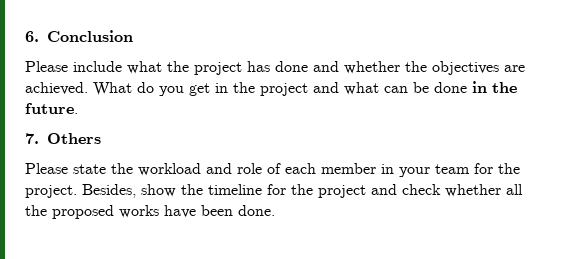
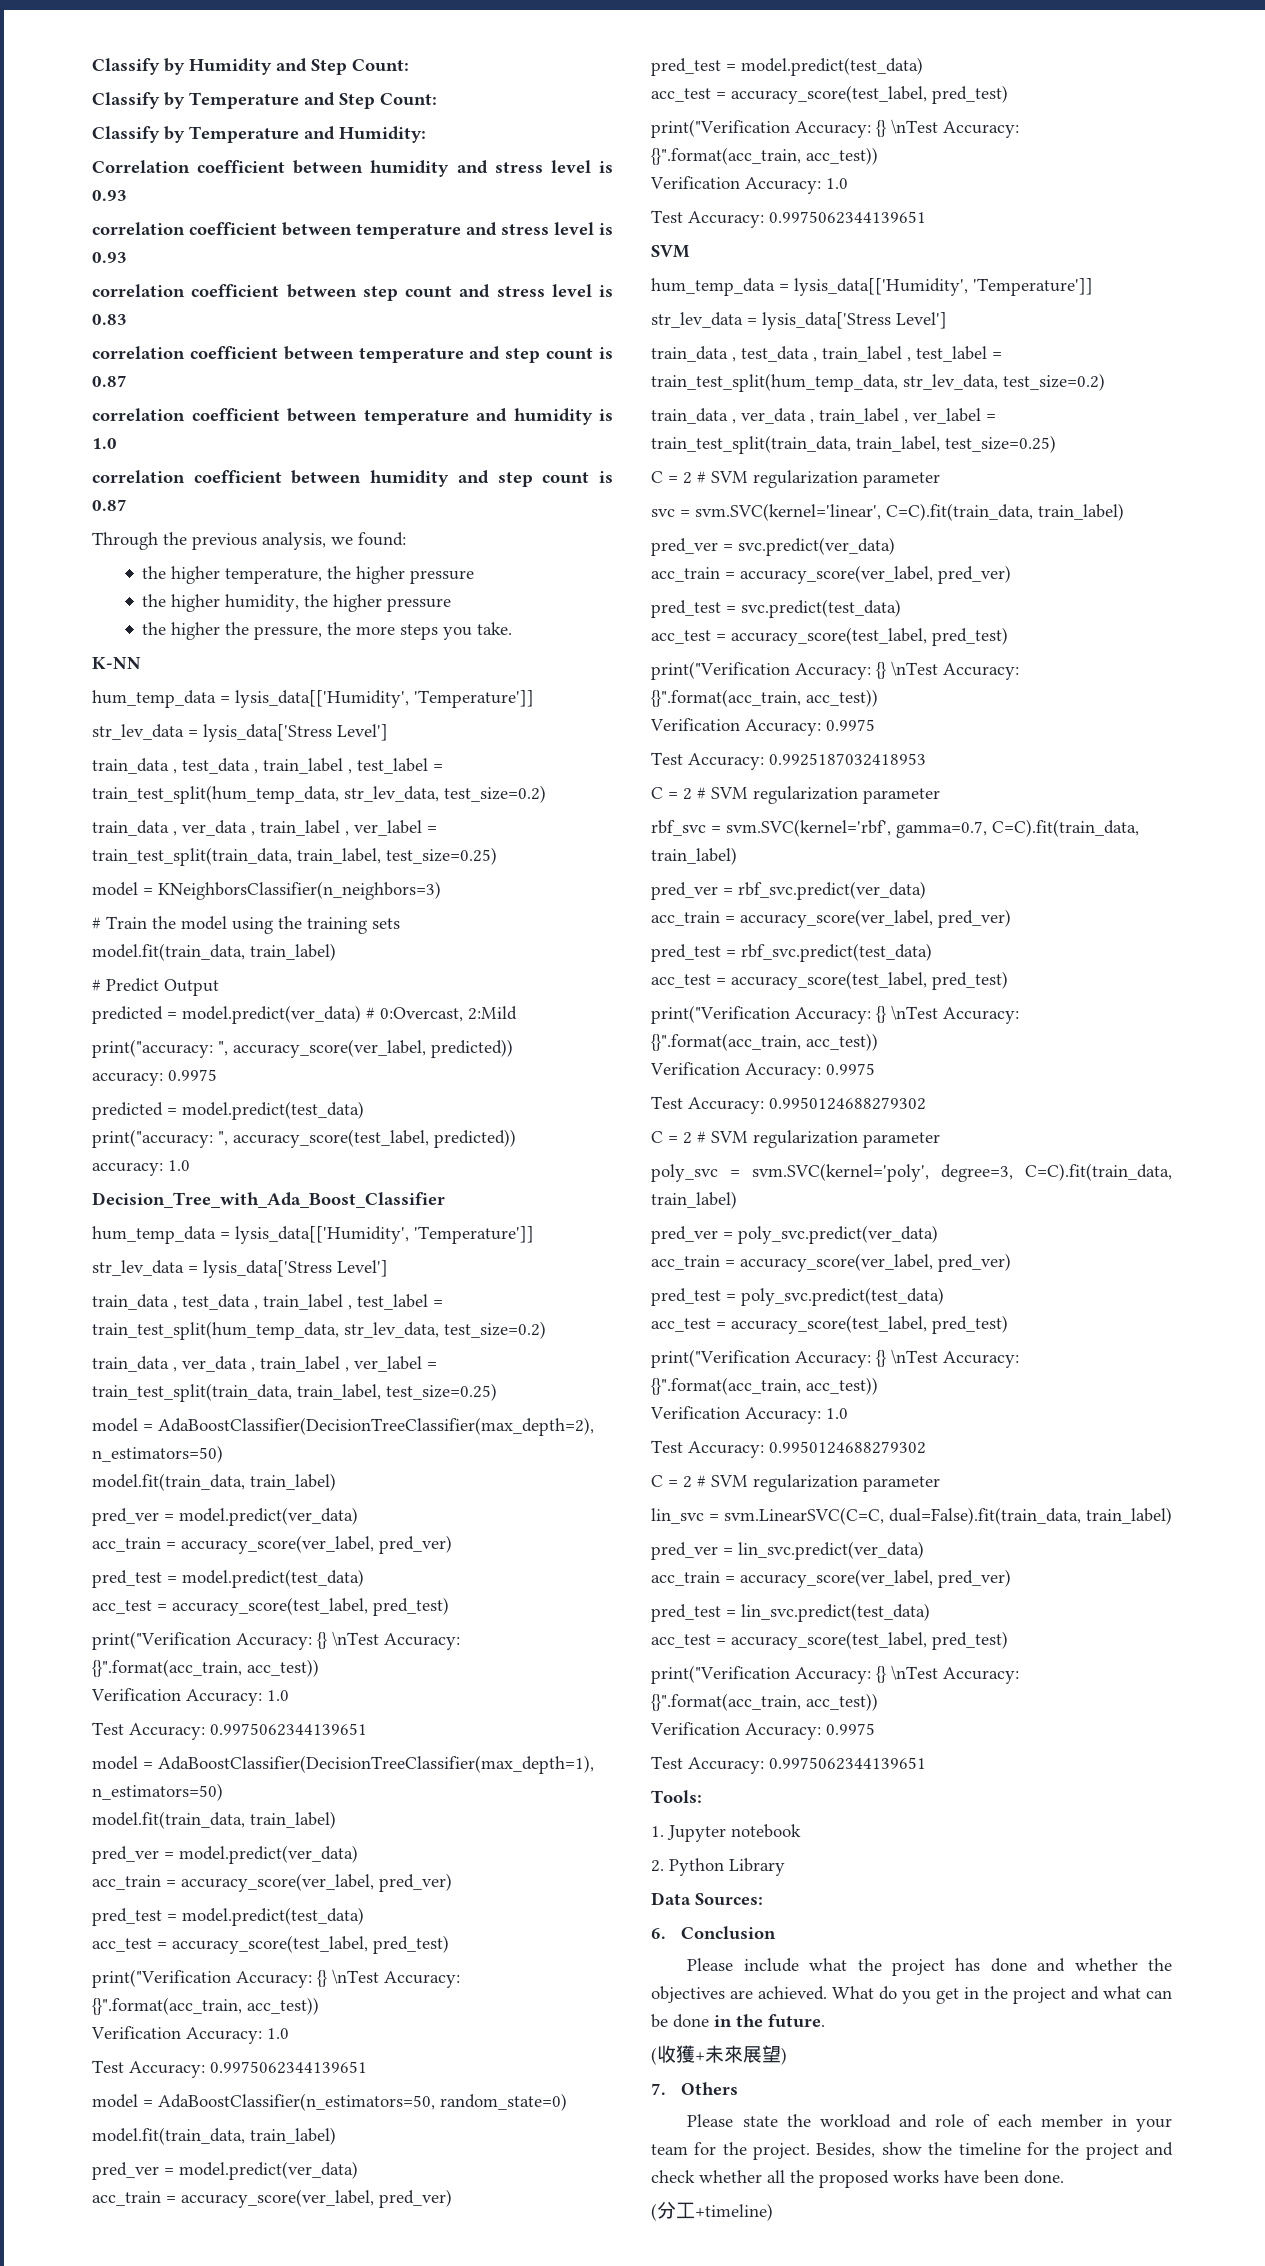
+ Classify by Humidity and Step Count:
+ Classify by Temperature and Step Count:
+ Classify by Temperature and Humidity:
+ Correlation coefficient between humidity and stress level is 0.93
+ correlation coefficient between temperature and stress level is 0.93
+ correlation coefficient between step count and stress level is 0.83
+ correlation coefficient between temperature and step count is 0.87
+ correlation coefficient between temperature and humidity is 1.0
+ correlation coefficient between humidity and step count is 0.87
+ Through the previous analysis, we found:
+ the higher temperature, the higher pressure
+ the higher humidity, the higher pressure
+ the higher the pressure, the more steps you take.
+ K-NN
+ hum_temp_data = lysis_data[['Humidity', 'Temperature']]
+ str_lev_data = lysis_data['Stress Level']
+ train_data , test_data , train_label , test_label = train_test_split(hum_temp_data, str_lev_data, test_size=0.2)
+ train_data , ver_data , train_label , ver_label = train_test_split(train_data, train_label, test_size=0.25)
+ model = KNeighborsClassifier(n_neighbors=3)
+ # Train the model using the training sets
+ model.fit(train_data, train_label)
+ # Predict Output
+ predicted = model.predict(ver_data) # 0:Overcast, 2:Mild
+ print("accuracy: ", accuracy_score(ver_label, predicted))
+ accuracy: 0.9975
+ predicted = model.predict(test_data)
+ print("accuracy: ", accuracy_score(test_label, predicted))
+ accuracy: 1.0
+ Decision_Tree_with_Ada_Boost_Classifier
+ hum_temp_data = lysis_data[['Humidity', 'Temperature']]
+ str_lev_data = lysis_data['Stress Level']
+ train_data , test_data , train_label , test_label = train_test_split(hum_temp_data, str_lev_data, test_size=0.2)
+ train_data , ver_data , train_label , ver_label = train_test_split(train_data, train_label, test_size=0.25)
+ model = AdaBoostClassifier(DecisionTreeClassifier(max_depth=2), n_estimators=50)
+ model.fit(train_data, train_label)
+ pred_ver = model.predict(ver_data)
+ acc_train = accuracy_score(ver_label, pred_ver)
+ pred_test = model.predict(test_data)
+ acc_test = accuracy_score(test_label, pred_test)
+ print("Verification Accuracy: {} \nTest Accuracy: {}".format(acc_train, acc_test))
+ Verification Accuracy: 1.0
+ Test Accuracy: 0.9975062344139651
+ model = AdaBoostClassifier(DecisionTreeClassifier(max_depth=1), n_estimators=50)
+ model.fit(train_data, train_label)
+ pred_ver = model.predict(ver_data)
+ acc_train = accuracy_score(ver_label, pred_ver)
+ pred_test = model.predict(test_data)
+ acc_test = accuracy_score(test_label, pred_test)
+ print("Verification Accuracy: {} \nTest Accuracy: {}".format(acc_train, acc_test))
+ Verification Accuracy: 1.0
+ Test Accuracy: 0.9975062344139651
+ model = AdaBoostClassifier(n_estimators=50, random_state=0)
+ model.fit(train_data, train_label)
+ pred_ver = model.predict(ver_data)
+ acc_train = accuracy_score(ver_label, pred_ver)
+ pred_test = model.predict(test_data)
+ acc_test = accuracy_score(test_label, pred_test)
+ print("Verification Accuracy: {} \nTest Accuracy: {}".format(acc_train, acc_test))
+ Verification Accuracy: 1.0
+ Test Accuracy: 0.9975062344139651
+ SVM
+ hum_temp_data = lysis_data[['Humidity', 'Temperature']]
+ str_lev_data = lysis_data['Stress Level']
+ train_data , test_data , train_label , test_label = train_test_split(hum_temp_data, str_lev_data, test_size=0.2)
+ train_data , ver_data , train_label , ver_label = train_test_split(train_data, train_label, test_size=0.25)
+ C = 2 # SVM regularization parameter
+ svc = svm.SVC(kernel='linear', C=C).fit(train_data, train_label)
+ pred_ver = svc.predict(ver_data)
+ acc_train = accuracy_score(ver_label, pred_ver)
+ pred_test = svc.predict(test_data)
+ acc_test = accuracy_score(test_label, pred_test)
+ print("Verification Accuracy: {} \nTest Accuracy: {}".format(acc_train, acc_test))
+ Verification Accuracy: 0.9975
+ Test Accuracy: 0.9925187032418953
+ C = 2 # SVM regularization parameter
+ rbf_svc = svm.SVC(kernel='rbf', gamma=0.7, C=C).fit(train_data, train_label)
+ pred_ver = rbf_svc.predict(ver_data)
+ acc_train = accuracy_score(ver_label, pred_ver)
+ pred_test = rbf_svc.predict(test_data)
+ acc_test = accuracy_score(test_label, pred_test)
+ print("Verification Accuracy: {} \nTest Accuracy: {}".format(acc_train, acc_test))
+ Verification Accuracy: 0.9975
+ Test Accuracy: 0.9950124688279302
+ C = 2 # SVM regularization parameter
+ poly_svc = svm.SVC(kernel='poly', degree=3, C=C).fit(train_data, train_label)
+ pred_ver = poly_svc.predict(ver_data)
+ acc_train = accuracy_score(ver_label, pred_ver)
+ pred_test = poly_svc.predict(test_data)
+ acc_test = accuracy_score(test_label, pred_test)
+ print("Verification Accuracy: {} \nTest Accuracy: {}".format(acc_train, acc_test))
+ Verification Accuracy: 1.0
+ Test Accuracy: 0.9950124688279302
+ C = 2 # SVM regularization parameter
+ lin_svc = svm.LinearSVC(C=C, dual=False).fit(train_data, train_label)
+ pred_ver = lin_svc.predict(ver_data)
+ acc_train = accuracy_score(ver_label, pred_ver)
+ pred_test = lin_svc.predict(test_data)
+ acc_test = accuracy_score(test_label, pred_test)
+ print("Verification Accuracy: {} \nTest Accuracy: {}".format(acc_train, acc_test))
+ Verification Accuracy: 0.9975
+ Test Accuracy: 0.9975062344139651
+ Tools:
+ 1. Jupyter notebook
+ 2. Python Library
+ Data Sources:
+ (收獲+未來展望)
+ (分工+timeline)

